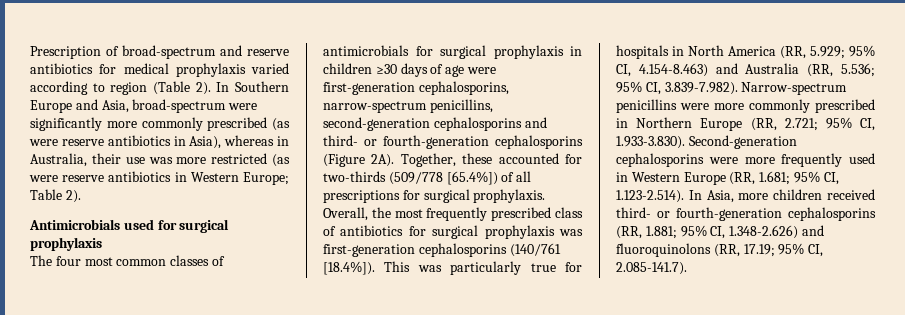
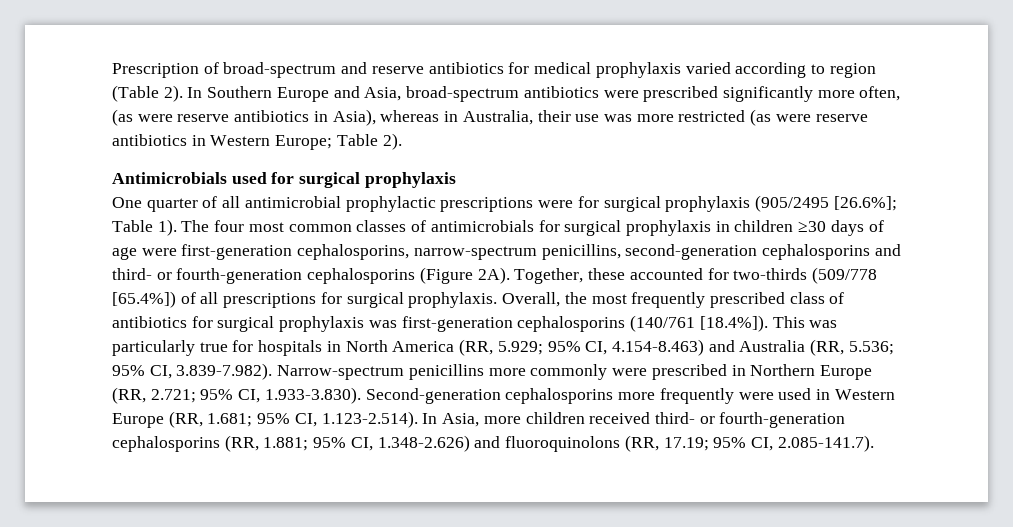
- In Southern Europe and Asia, broad-spectrum were significantly more commonly prescribed (as were reserve antibiotics in Asia), whereas in Australia, their use was more restricted (as were reserve antibiotics in Western Europe; Table 2).
+ In Southern Europe and Asia, broad-spectrum antibiotics were prescribed significantly more often, (as were reserve antibiotics in Asia), whereas in Australia, their use was more restricted (as were reserve antibiotics in Western Europe; Table 2).
+ One quarter of all antimicrobial prophylactic prescriptions were for surgical prophylaxis (905/2495 [26.6%]; Table 1).
- 95% CI, 3.839-7.982). Narrow-spectrum penicillins were more commonly prescribed in Northern Europe (RR, 2.721;
+ 95% CI, 3.839-7.982). Narrow-spectrum penicillins more commonly were prescribed in Northern Europe (RR, 2.721;
- 95% CI, 1.933-3.830). Second-generation cephalosporins were more frequently used in Western Europe (RR, 1.681;
+ 95% CI, 1.933-3.830). Second-generation cephalosporins more frequently were used in Western Europe (RR, 1.681;

